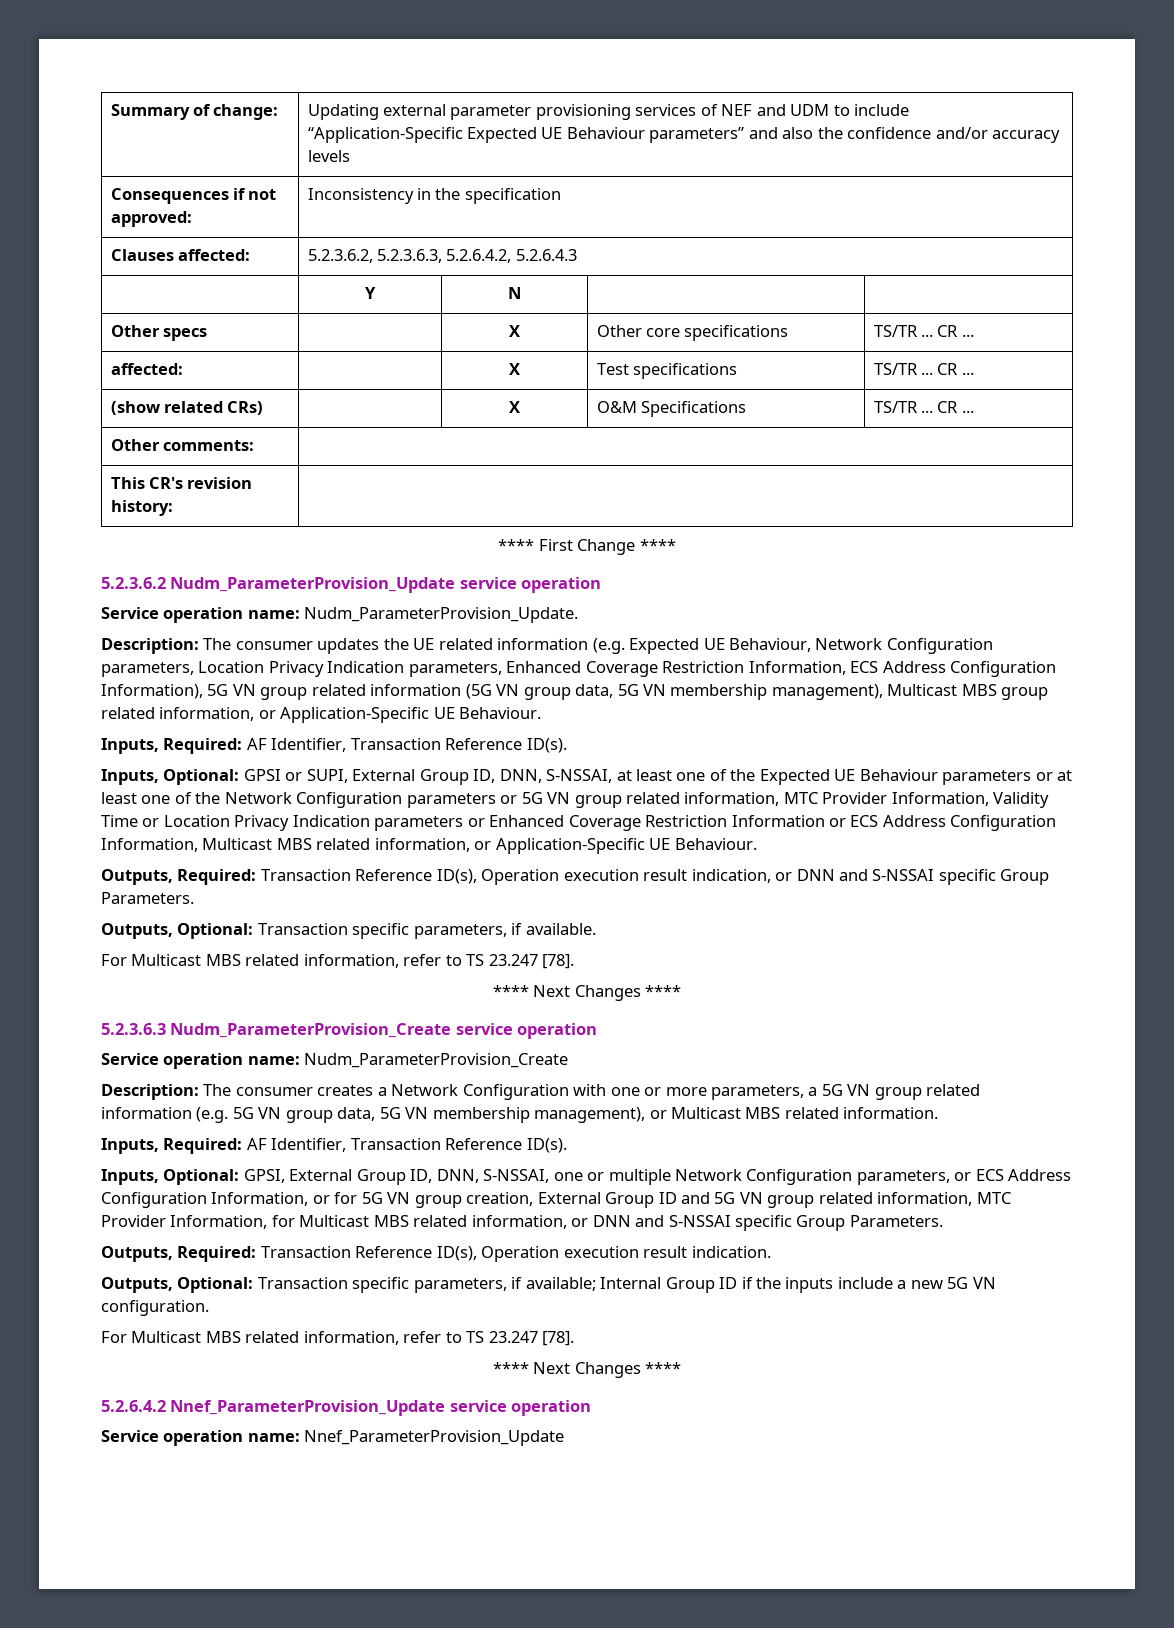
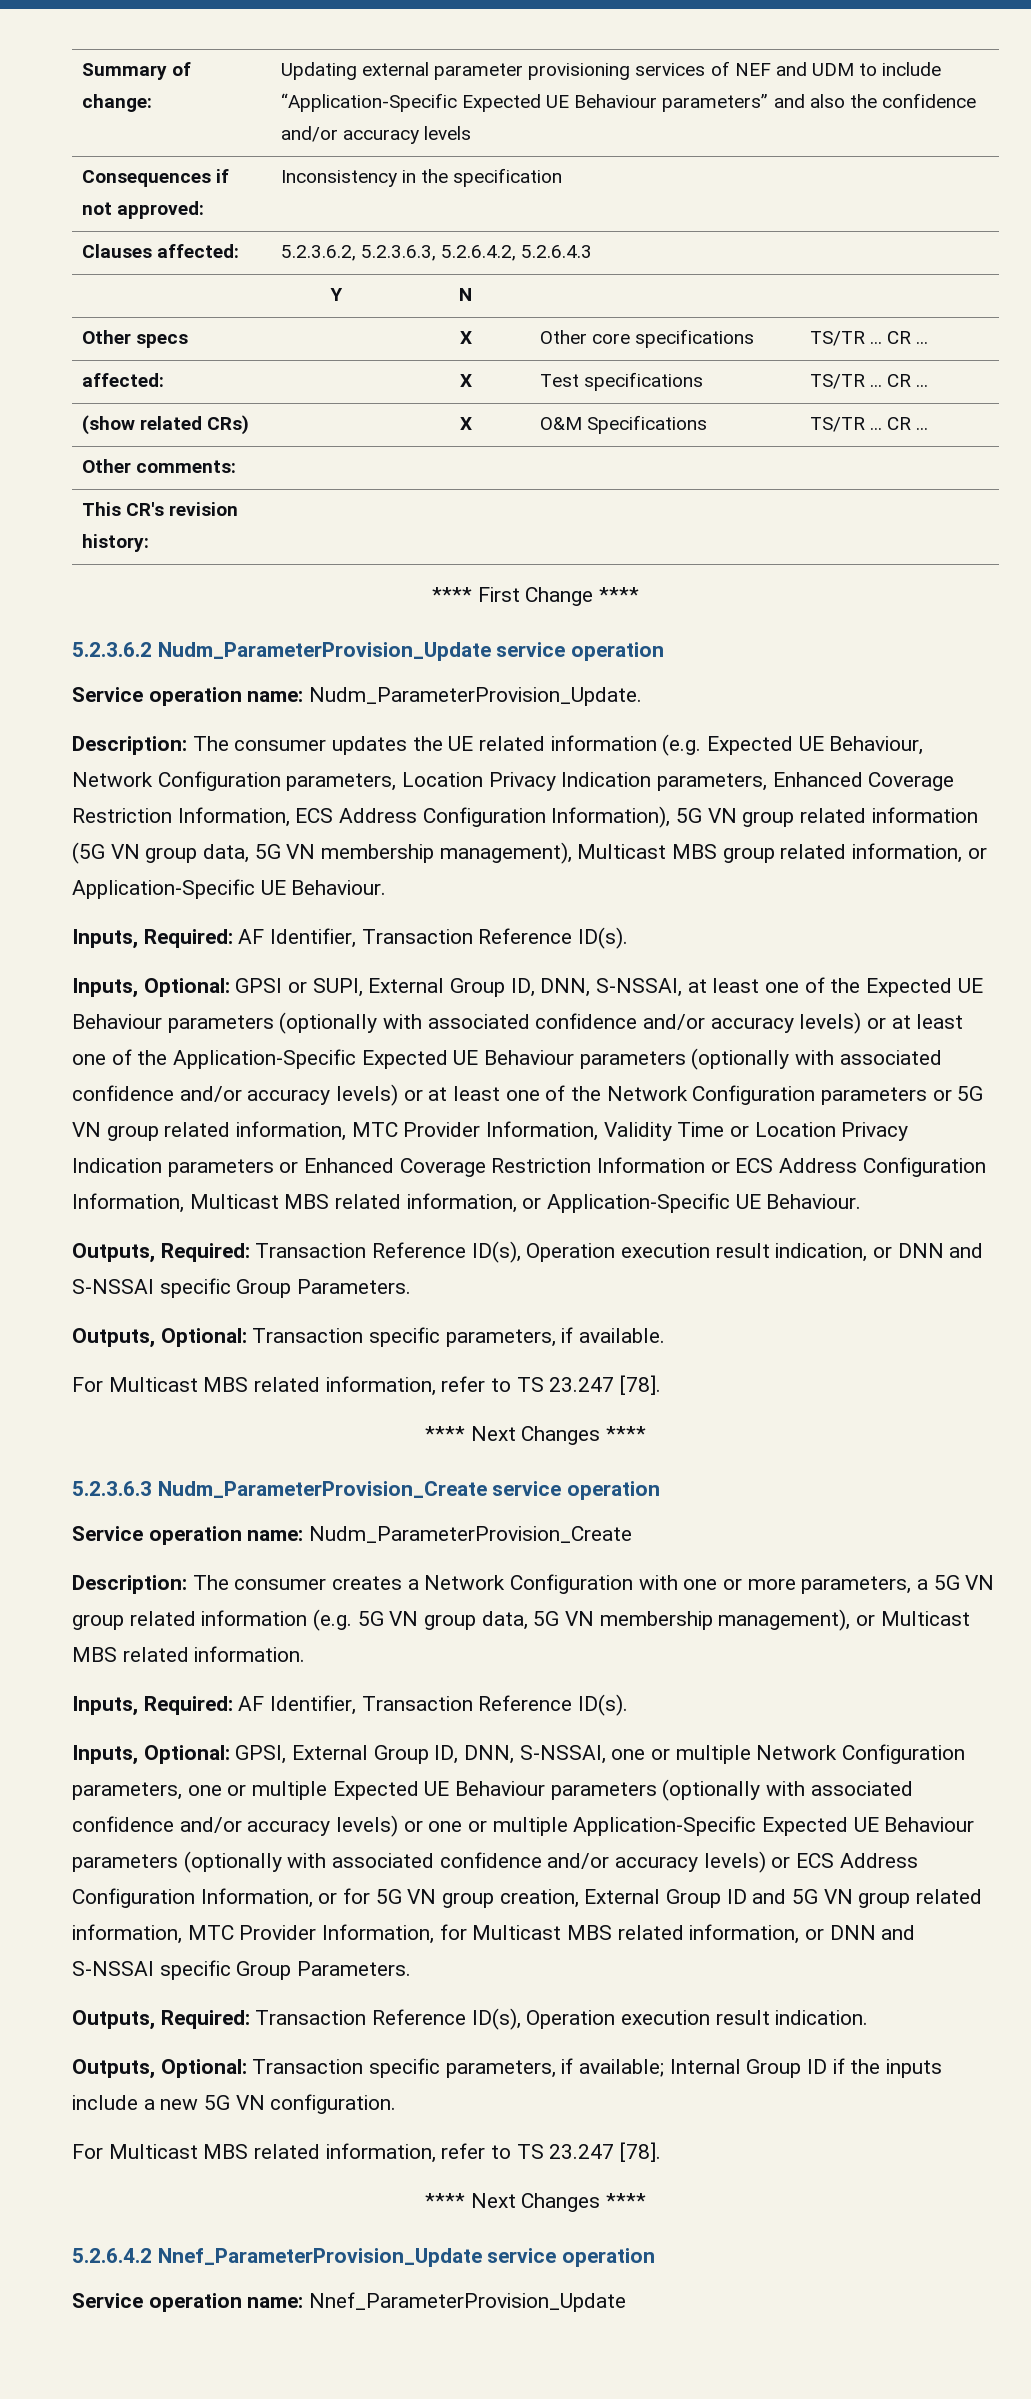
- GPSI or SUPI, External Group ID, DNN, S-NSSAI, at least one of the Expected UE Behaviour parameters or at least one of the Network Configuration parameters or 5G VN group related information, MTC Provider Information, Validity Time or Location Privacy Indication parameters or Enhanced Coverage Restriction Information or ECS Address Configuration Information, Multicast MBS related information, or Application-Specific UE Behaviour.
+ GPSI or SUPI, External Group ID, DNN, S-NSSAI, at least one of the Expected UE Behaviour parameters (optionally with associated confidence and/or accuracy levels) or at least one of the Application-Specific Expected UE Behaviour parameters (optionally with associated confidence and/or accuracy levels) or at least one of the Network Configuration parameters or 5G VN group related information, MTC Provider Information, Validity Time or Location Privacy Indication parameters or Enhanced Coverage Restriction Information or ECS Address Configuration Information, Multicast MBS related information, or Application-Specific UE Behaviour.
- Inputs, Optional: GPSI, External Group ID, DNN, S-NSSAI, one or multiple Network Configuration parameters, or ECS Address Configuration Information, or for 5G VN group creation, External Group ID and 5G VN group related information, MTC Provider Information, for Multicast MBS related information, or DNN and S-NSSAI specific Group Parameters.
+ Inputs, Optional: GPSI, External Group ID, DNN, S-NSSAI, one or multiple Network Configuration parameters, one or multiple Expected UE Behaviour parameters (optionally with associated confidence and/or accuracy levels) or one or multiple Application-Specific Expected UE Behaviour parameters (optionally with associated confidence and/or accuracy levels) or ECS Address Configuration Information, or for 5G VN group creation, External Group ID and 5G VN group related information, MTC Provider Information, for Multicast MBS related information, or DNN and S-NSSAI specific Group Parameters.

